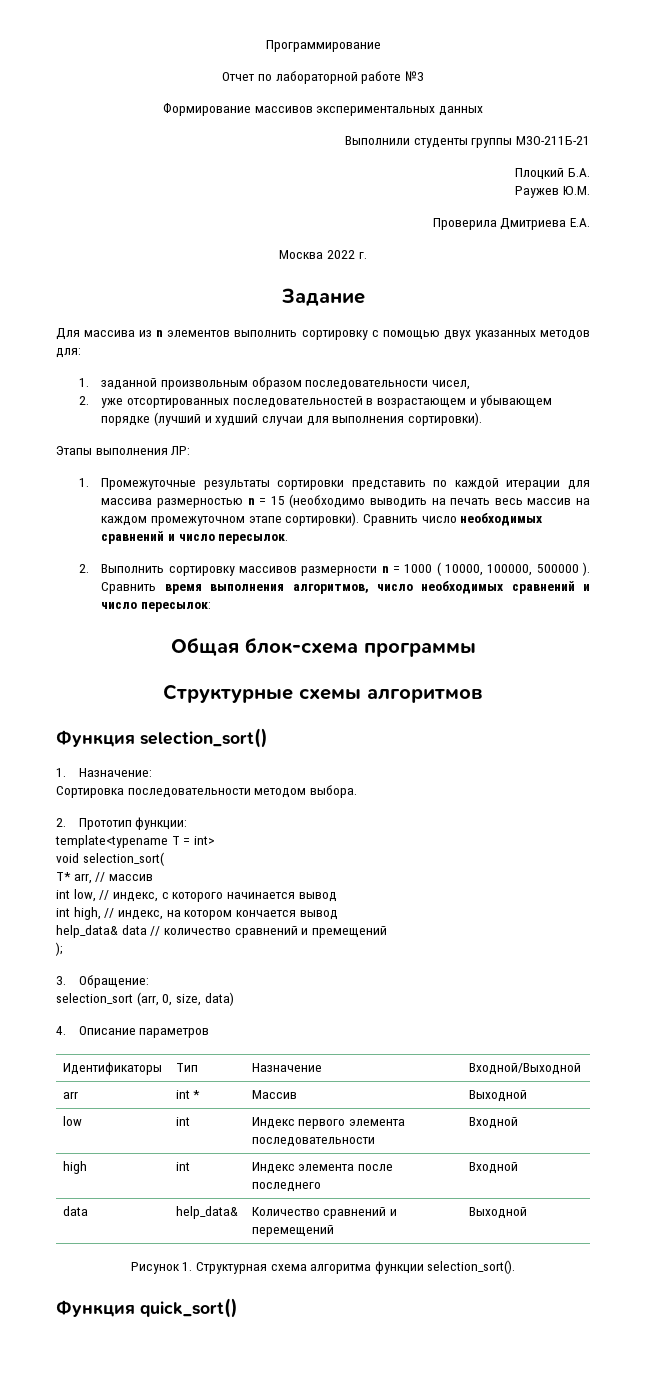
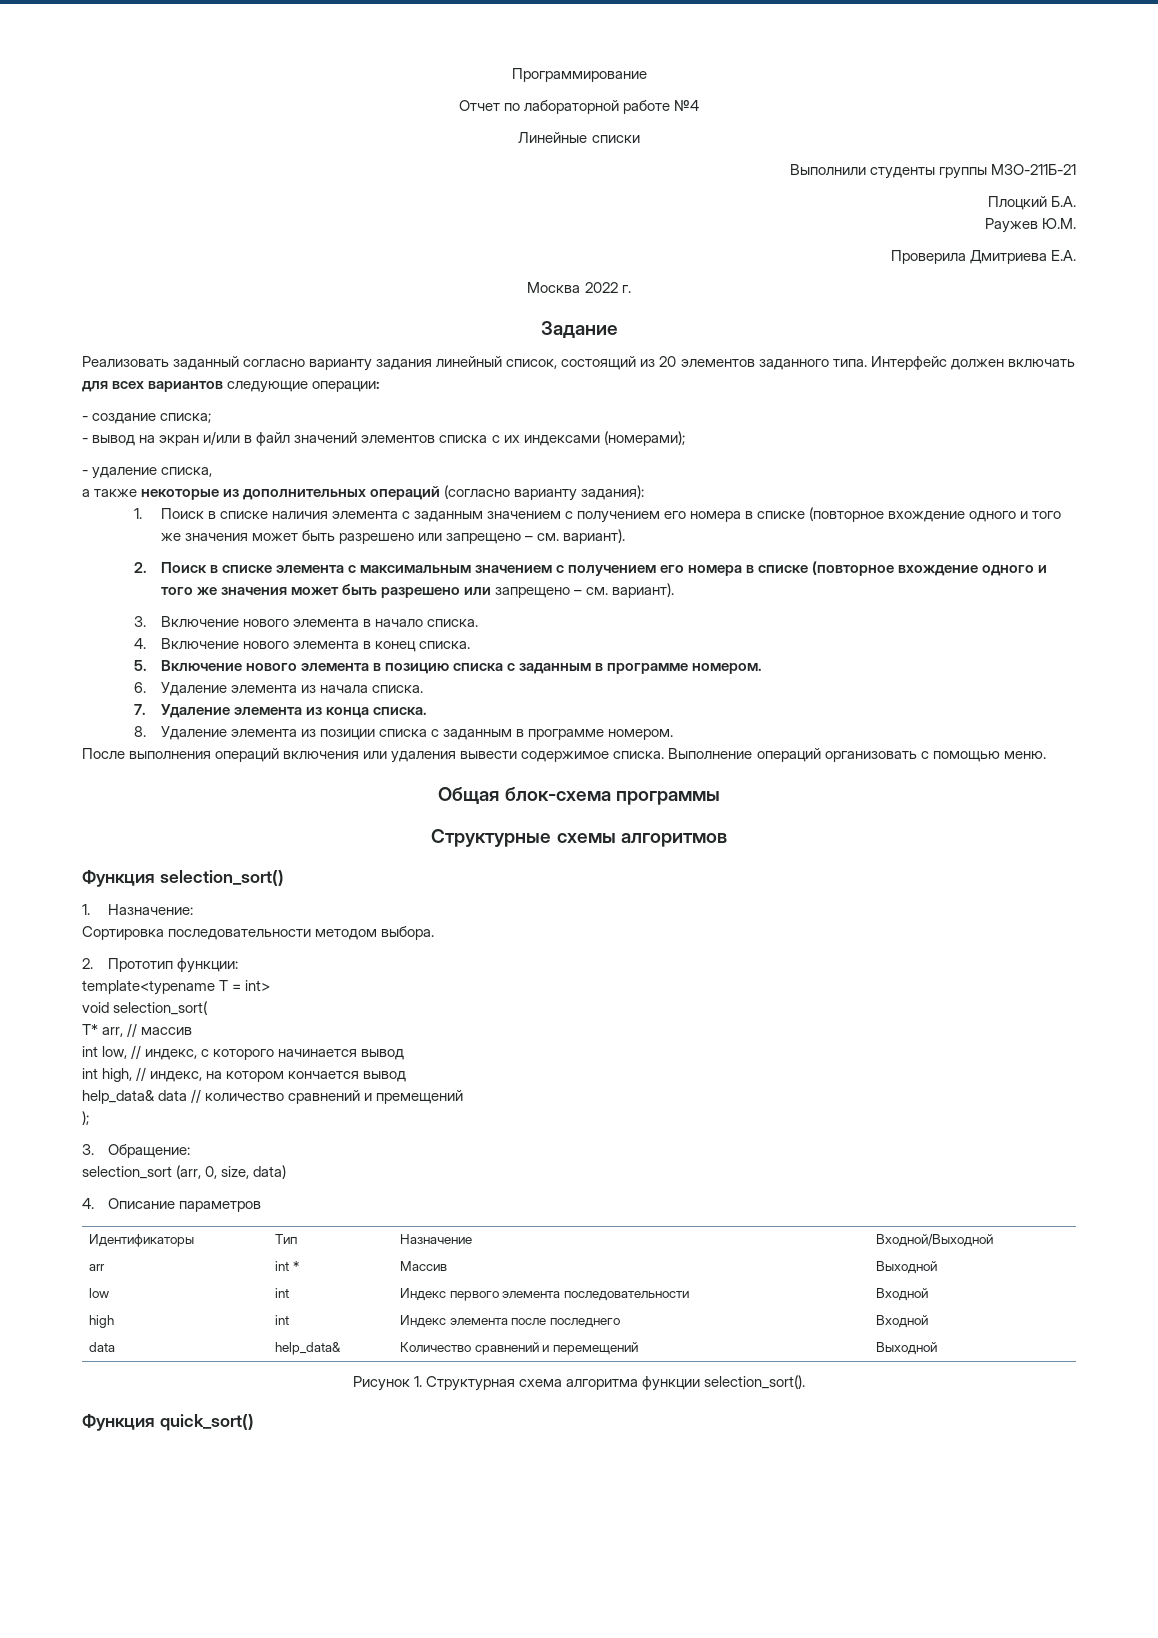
- Отчет по лабораторной работе №3
- Формирование массивов экспериментальных данных
+ Отчет по лабораторной работе №4
+ Линейные списки
- Для массива из n элементов выполнить сортировку с помощью двух указанных методов для:
- 1. заданной произвольным образом последовательности чисел,
- 2. уже отсортированных последовательностей в возрастающем и убывающем порядке (лучший и худший случаи для выполнения сортировки).
- Этапы выполнения ЛР:
- 1. Промежуточные результаты сортировки представить по каждой итерации для массива размерностью n = 15 (необходимо выводить на печать весь массив на каждом промежуточном этапе сортировки). Сравнить число необходимых сравнений и число пересылок.
- 2. Выполнить сортировку массивов размерности n = 1000 ( 10000, 100000, 500000 ). Сравнить время выполнения алгоритмов, число необходимых сравнений и число пересылок:
+ Реализовать заданный согласно варианту задания линейный список, состоящий из 20 элементов заданного типа. Интерфейс должен включать для всех вариантов следующие операции:
+ - создание списка;
+ - вывод на экран и/или в файл значений элементов списка с их индексами (номерами);
+ - удаление списка,
+ а также некоторые из дополнительных операций (согласно варианту задания):
+ 1. Поиск в списке наличия элемента с заданным значением с получением его номера в списке (повторное вхождение одного и того же значения может быть разрешено или запрещено – см. вариант).
+ 2. Поиск в списке элемента с максимальным значением с получением его номера в списке (повторное вхождение одного и того же значения может быть разрешено или запрещено – см. вариант).
+ 3. Включение нового элемента в начало списка.
+ 4. Включение нового элемента в конец списка.
+ 5. Включение нового элемента в позицию списка с заданным в программе номером.
+ 6. Удаление элемента из начала списка.
+ 7. Удаление элемента из конца списка.
+ 8. Удаление элемента из позиции списка с заданным в программе номером.
+ После выполнения операций включения или удаления вывести содержимое списка. Выполнение операций организовать с помощью меню.

